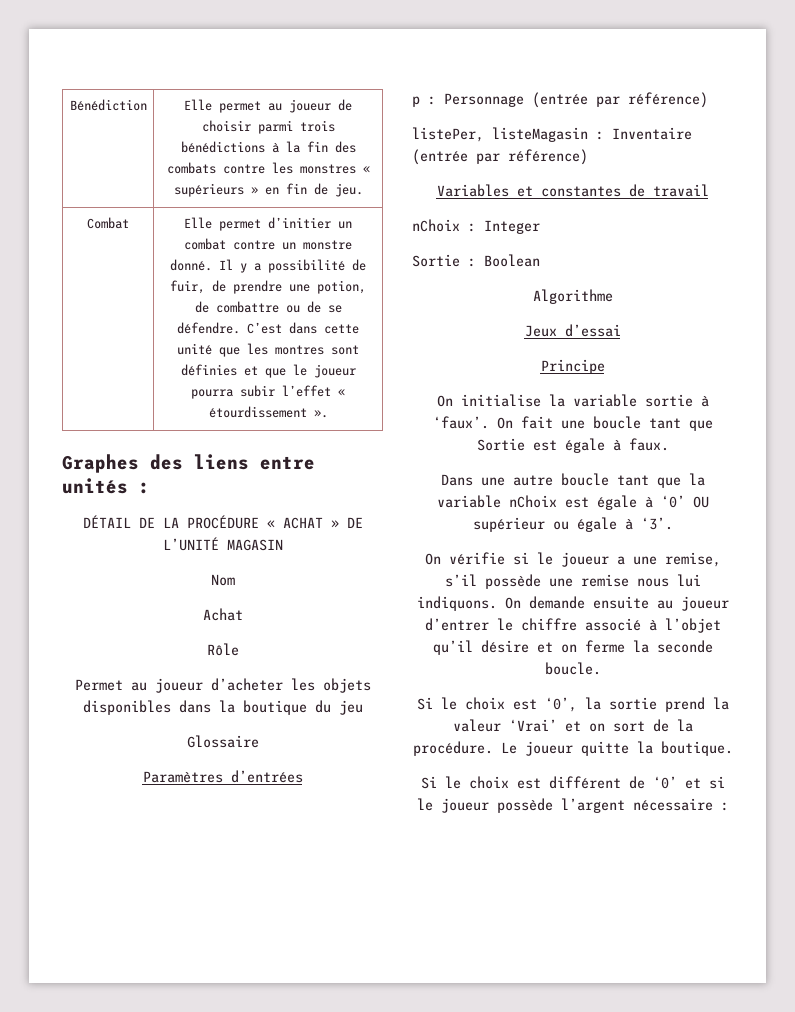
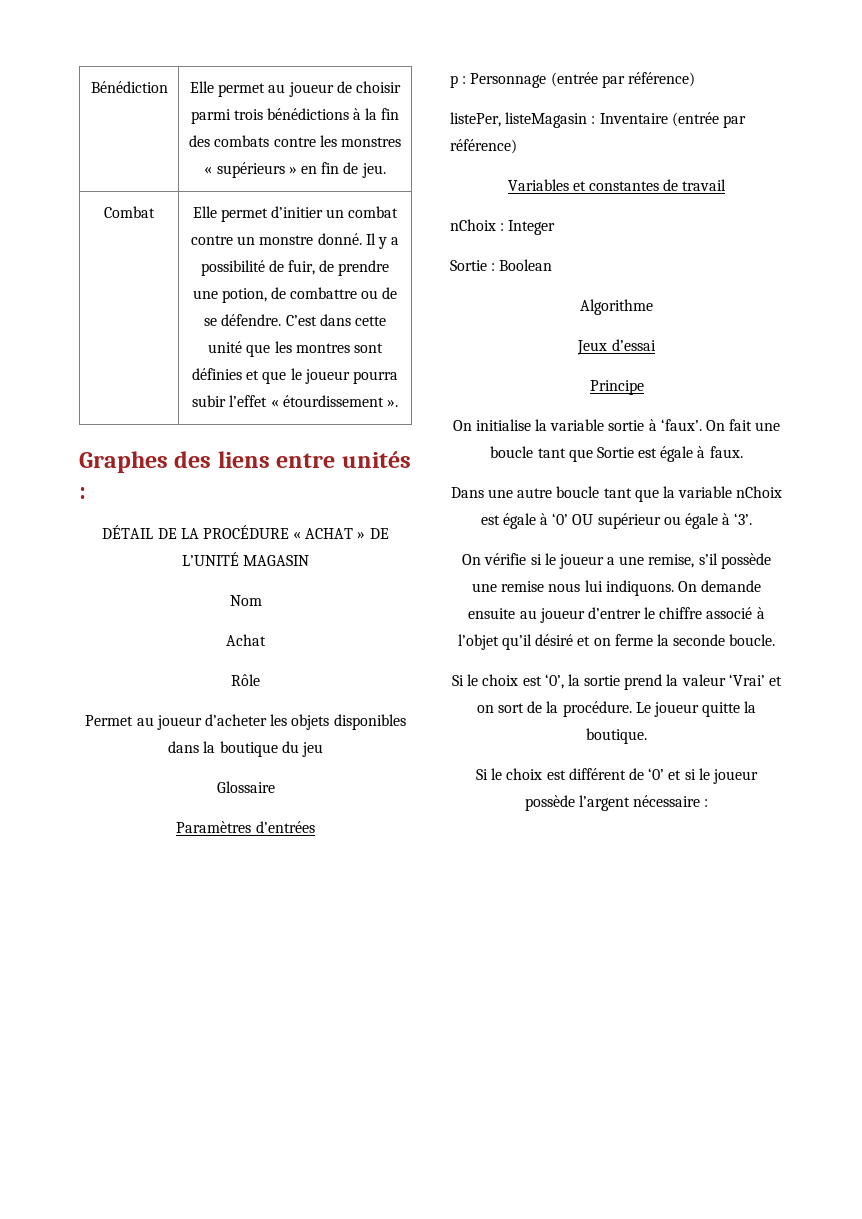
- On demande ensuite au joueur d’entrer le chiffre associé à l’objet qu’il désire et on ferme la seconde boucle.
+ On demande ensuite au joueur d’entrer le chiffre associé à l’objet qu’il désiré et on ferme la seconde boucle.

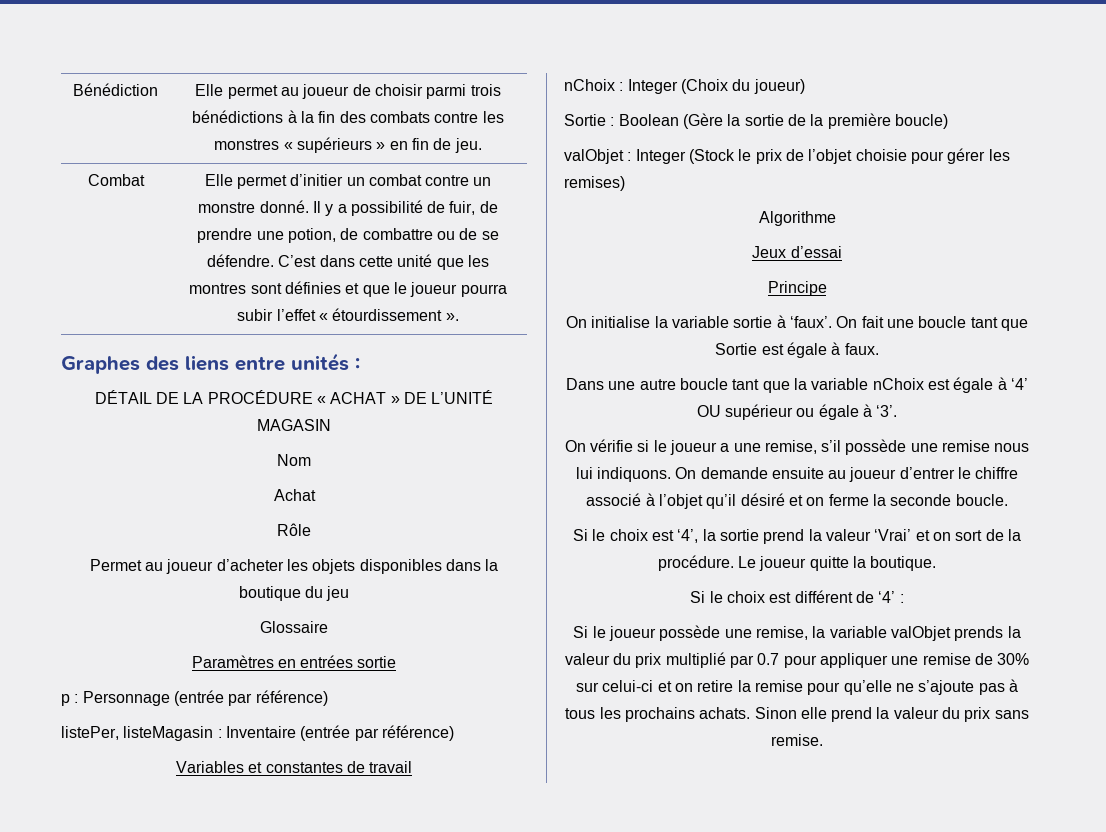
- Paramètres d’entrées
+ Paramètres en entrées sortie
- nChoix : Integer
+ nChoix : Integer (Choix du joueur)
- Sortie : Boolean
+ Sortie : Boolean (Gère la sortie de la première boucle)
+ valObjet : Integer (Stock le prix de l’objet choisie pour gérer les remises)
- Dans une autre boucle tant que la variable nChoix est égale à ‘0’ OU supérieur ou égale à ‘3’.
+ Dans une autre boucle tant que la variable nChoix est égale à ‘4’ OU supérieur ou égale à ‘3’.
- Si le choix est ‘0’, la sortie prend la valeur ‘Vrai’ et on sort de la procédure.
+ Si le choix est ‘4’, la sortie prend la valeur ‘Vrai’ et on sort de la procédure.
- Si le choix est différent de ‘0’ et si le joueur possède l’argent nécessaire :
+ Si le choix est différent de ‘4’ :
+ Si le joueur possède une remise, la variable valObjet prends la valeur du prix multiplié par 0.7 pour appliquer une remise de 30% sur celui-ci et on retire la remise pour qu’elle ne s’ajoute pas à tous les prochains achats. Sinon elle prend la valeur du prix sans remise.

